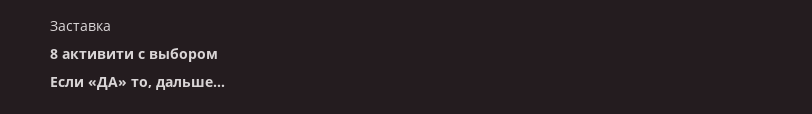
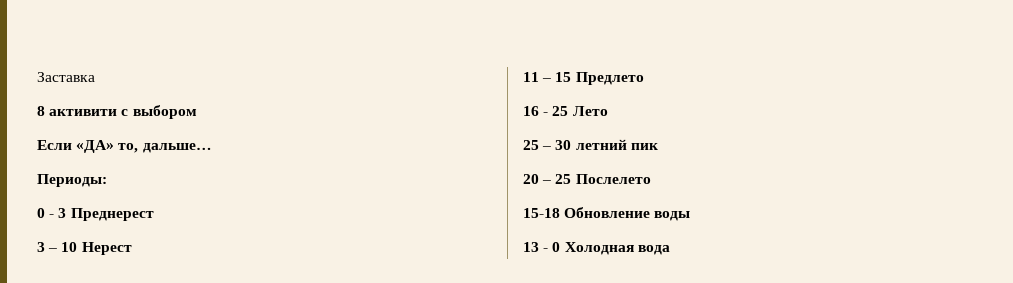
+ Периоды:
+ 0 - 3 Преднерест
+ 3 – 10 Нерест
+ 11 – 15 Предлето
+ 16 - 25 Лето
+ 25 – 30 летний пик
+ 20 – 25 Послелето
+ 15-18 Обновление воды
+ 13 - 0 Холодная вода

